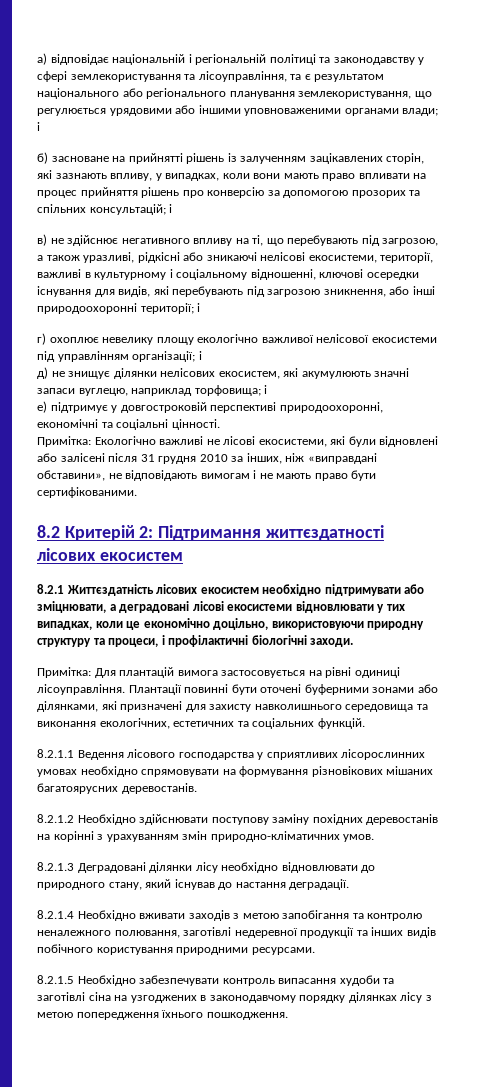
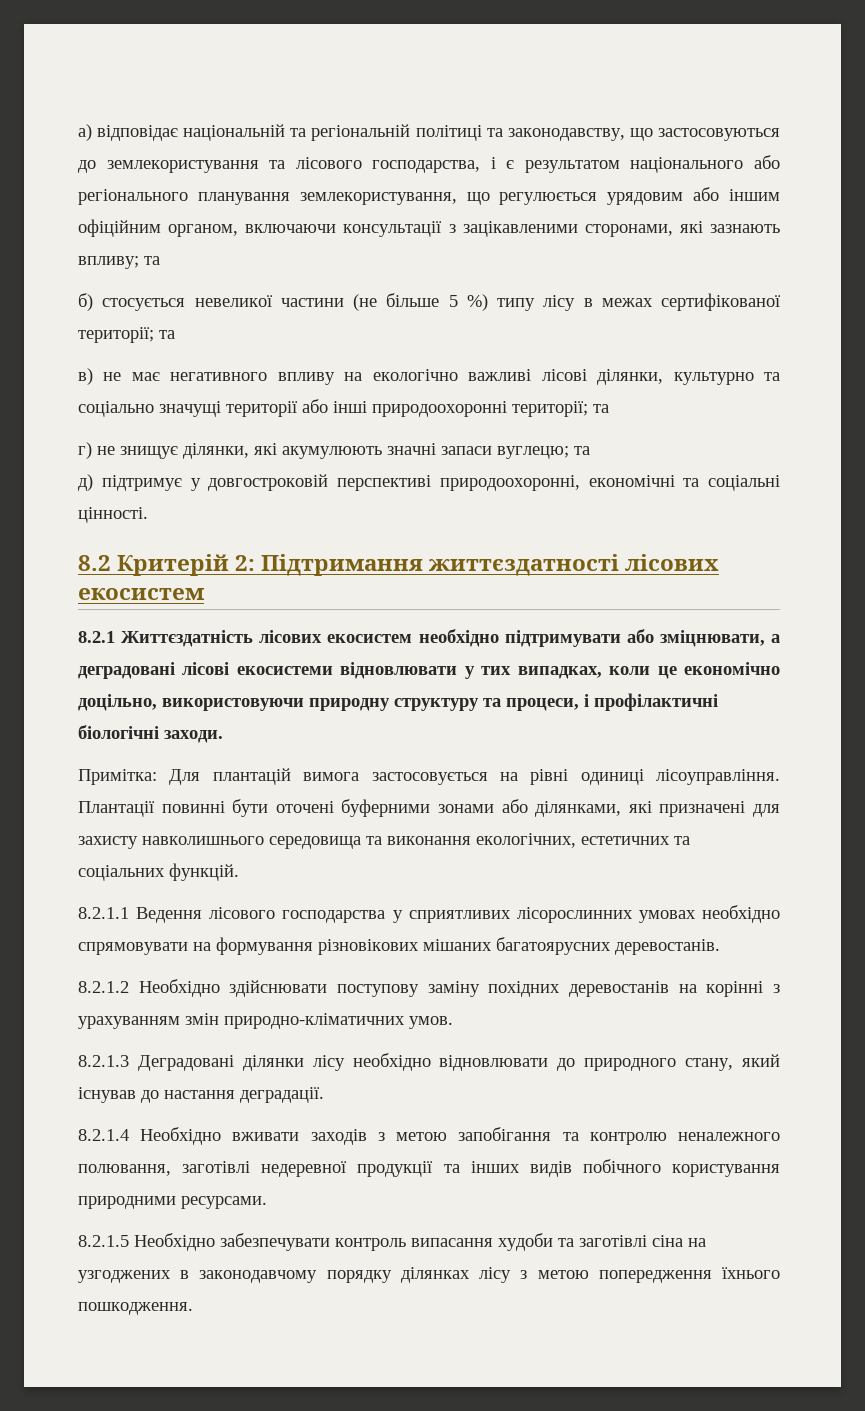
- a) відповідає національній і регіональній політиці та законодавству у сфері землекористування та лісоуправління, та є результатом національного або регіонального планування землекористування, що регулюється урядовими або іншими уповноваженими органами влади; і
- б) засноване на прийнятті рішень із залученням зацікавлених сторін, які зазнають впливу, у випадках, коли вони мають право впливати на процес прийняття рішень про конверсію за допомогою прозорих та спільних консультацій; і
+ a) відповідає національній та регіональній політиці та законодавству, що застосовуються до землекористування та лісового господарства, і є результатом національного або регіонального планування землекористування, що регулюється урядовим або іншим офіційним органом, включаючи консультації з зацікавленими сторонами, які зазнають впливу; та
+ б) стосується невеликої частини (не більше 5 %) типу лісу в межах сертифікованої території; та
- в) не здійснює негативного впливу на ті, що перебувають під загрозою, а також уразливі, рідкісні або зникаючі нелісові екосистеми, території, важливі в культурному і соціальному відношенні, ключові осередки існування для видів, які перебувають під загрозою зникнення, або інші природоохоронні території; і
+ в) не має негативного впливу на екологічно важливі лісові ділянки, культурно та соціально значущі території або інші природоохоронні території; та
- г) охоплює невелику площу екологічно важливої нелісової екосистеми під управлінням організації; і
- д) не знищує ділянки нелісових екосистем, які акумулюють значні запаси вуглецю, наприклад торфовища; і
- е) підтримує у довгостроковій перспективі природоохоронні, економічні та соціальні цінності.
+ г) не знищує ділянки, які акумулюють значні запаси вуглецю; та
+ д) підтримує у довгостроковій перспективі природоохоронні, економічні та соціальні цінності.
- Примітка: Екологічно важливі не лісові екосистеми, які були відновлені або залісені після 31 грудня 2010 за інших, ніж «виправдані обставини», не відповідають вимогам і не мають право бути сертифікованими.

